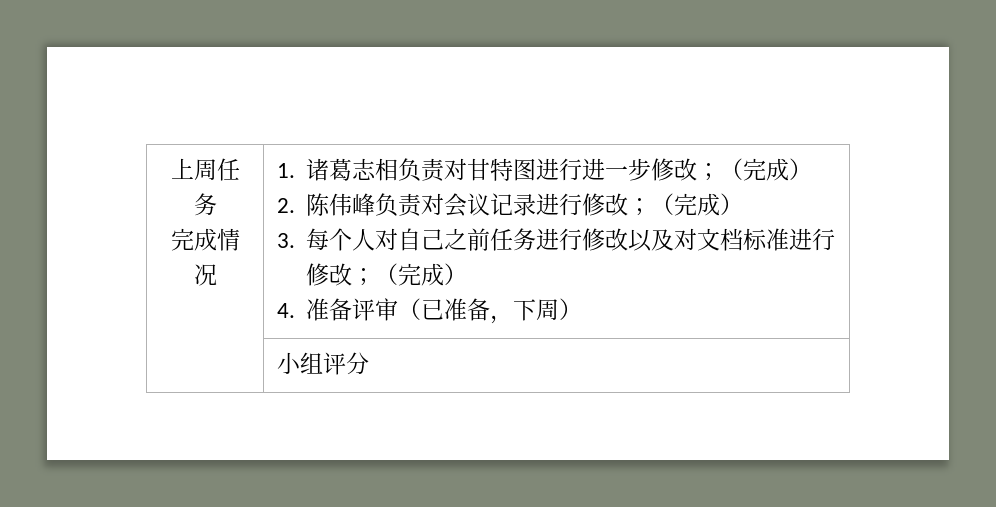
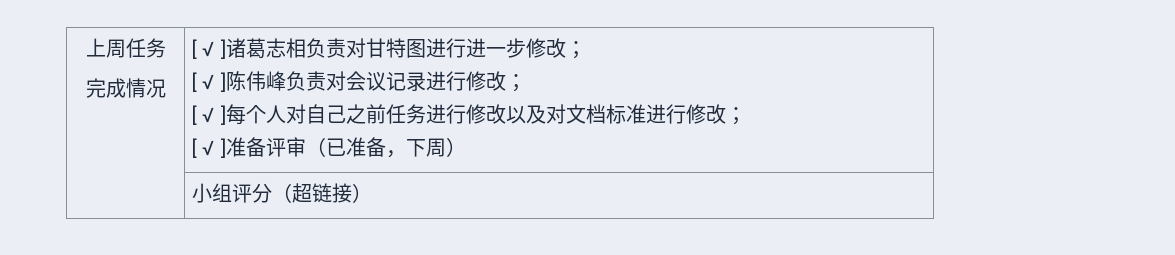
- 1.诸葛志相负责对甘特图进行进一步修改；（完成）
- 2.陈伟峰负责对会议记录进行修改；（完成）
- 3.每个人对自己之前任务进行修改以及对文档标准进行修改；（完成）
- 4.准备评审（已准备，下周）
+ [ √ ]诸葛志相负责对甘特图进行进一步修改；
+ [ √ ]陈伟峰负责对会议记录进行修改；
+ [ √ ]每个人对自己之前任务进行修改以及对文档标准进行修改；
+ [ √ ]准备评审（已准备，下周）
- | 小组评分
+ | 小组评分（超链接）

